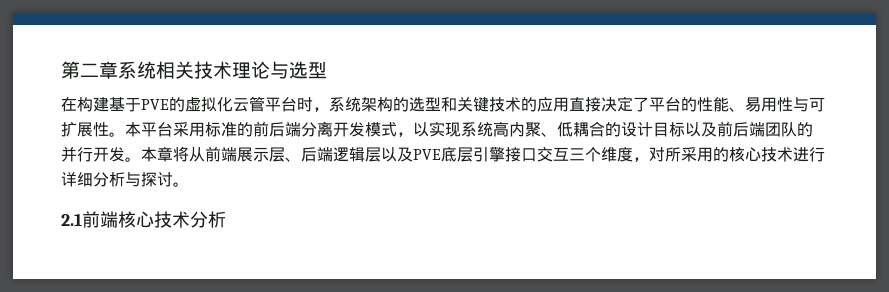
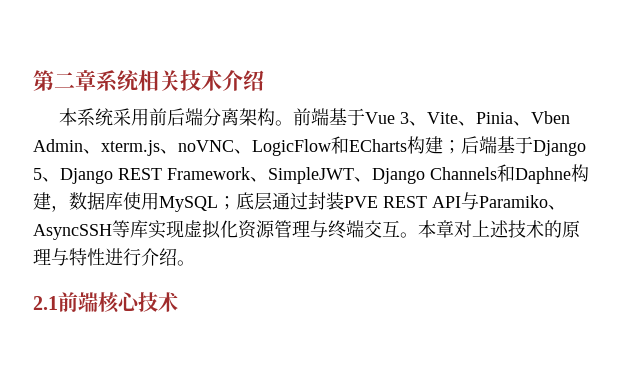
- 第二章系统相关技术理论与选型
- 在构建基于PVE的虚拟化云管平台时，系统架构的选型和关键技术的应用直接决定了平台的性能、易用性与可扩展性。本平台采用标准的前后端分离开发模式，以实现系统高内聚、低耦合的设计目标以及前后端团队的并行开发。本章将从前端展示层、后端逻辑层以及PVE底层引擎接口交互三个维度，对所采用的核心技术进行详细分析与探讨。
+ 第二章系统相关技术介绍
+ 本系统采用前后端分离架构。前端基于Vue 3、Vite、Pinia、Vben Admin、xterm.js、noVNC、LogicFlow和ECharts构建；后端基于Django 5、Django REST Framework、SimpleJWT、Django Channels和Daphne构建，数据库使用MySQL；底层通过封装PVE REST API与Paramiko、AsyncSSH等库实现虚拟化资源管理与终端交互。本章对上述技术的原理与特性进行介绍。
- 2.1前端核心技术分析
+ 2.1前端核心技术

